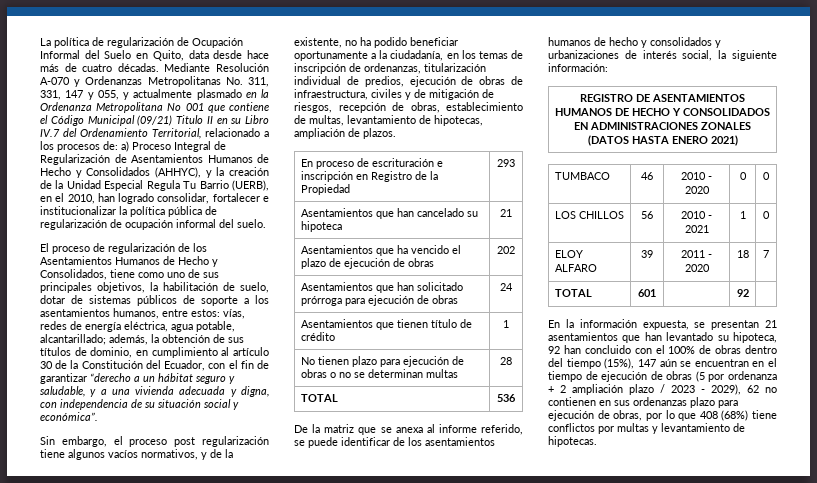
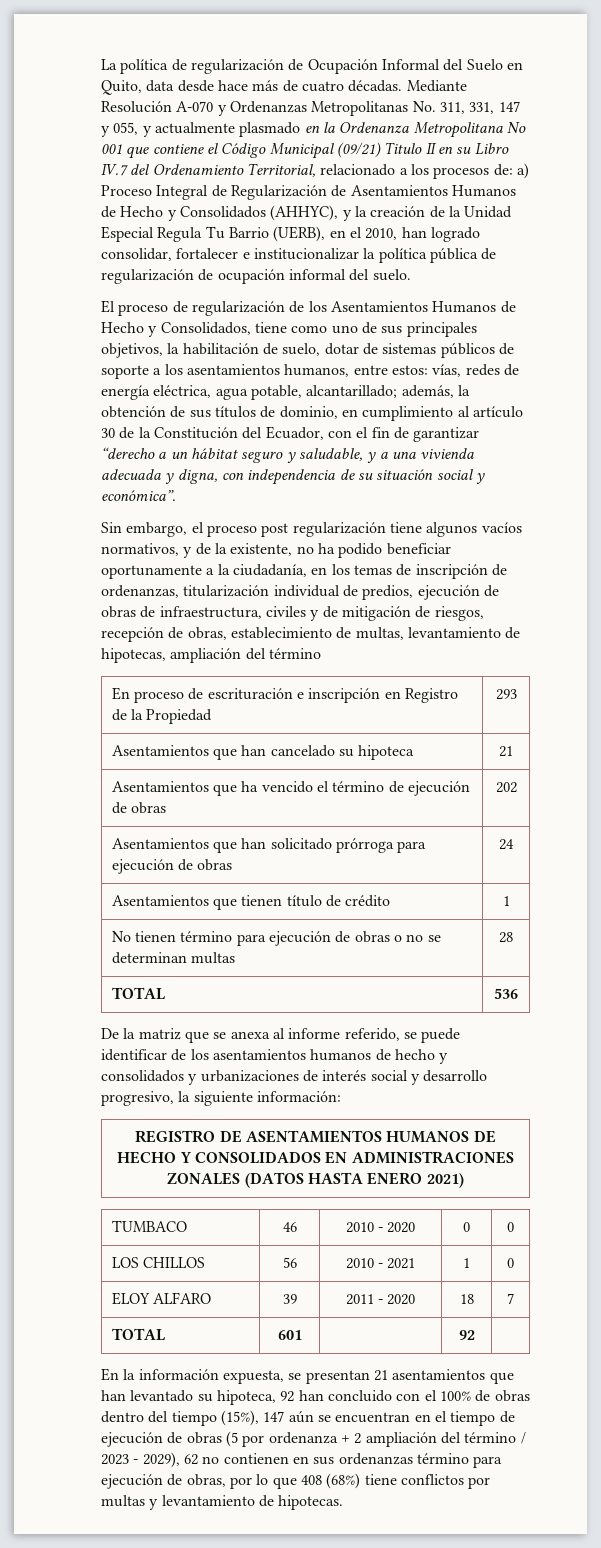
- Sin embargo, el proceso post regularización tiene algunos vacíos normativos, y de la existente, no ha podido beneficiar oportunamente a la ciudadanía, en los temas de inscripción de ordenanzas, titularización individual de predios, ejecución de obras de infraestructura, civiles y de mitigación de riesgos, recepción de obras, establecimiento de multas, levantamiento de hipotecas, ampliación de plazos.
+ Sin embargo, el proceso post regularización tiene algunos vacíos normativos, y de la existente, no ha podido beneficiar oportunamente a la ciudadanía, en los temas de inscripción de ordenanzas, titularización individual de predios, ejecución de obras de infraestructura, civiles y de mitigación de riesgos, recepción de obras, establecimiento de multas, levantamiento de hipotecas, ampliación del término
- Asentamientos que ha vencido el plazo de ejecución de obras | 202
+ Asentamientos que ha vencido el término de ejecución de obras | 202
- No tienen plazo para ejecución de obras o no se determinan multas | 28
+ No tienen término para ejecución de obras o no se determinan multas | 28
- De la matriz que se anexa al informe referido, se puede identificar de los asentamientos humanos de hecho y consolidados y urbanizaciones de interés social, la siguiente información:
+ De la matriz que se anexa al informe referido, se puede identificar de los asentamientos humanos de hecho y consolidados y urbanizaciones de interés social y desarrollo progresivo, la siguiente información:
- En la información expuesta, se presentan 21 asentamientos que han levantado su hipoteca, 92 han concluido con el 100% de obras dentro del tiempo (15%), 147 aún se encuentran en el tiempo de ejecución de obras (5 por ordenanza + 2 ampliación plazo / 2023 - 2029), 62 no contienen en sus ordenanzas plazo para ejecución de obras, por lo que 408 (68%) tiene conflictos por multas y levantamiento de hipotecas.
+ En la información expuesta, se presentan 21 asentamientos que han levantado su hipoteca, 92 han concluido con el 100% de obras dentro del tiempo (15%), 147 aún se encuentran en el tiempo de ejecución de obras (5 por ordenanza + 2 ampliación del término / 2023 - 2029), 62 no contienen en sus ordenanzas término para ejecución de obras, por lo que 408 (68%) tiene conflictos por multas y levantamiento de hipotecas.

